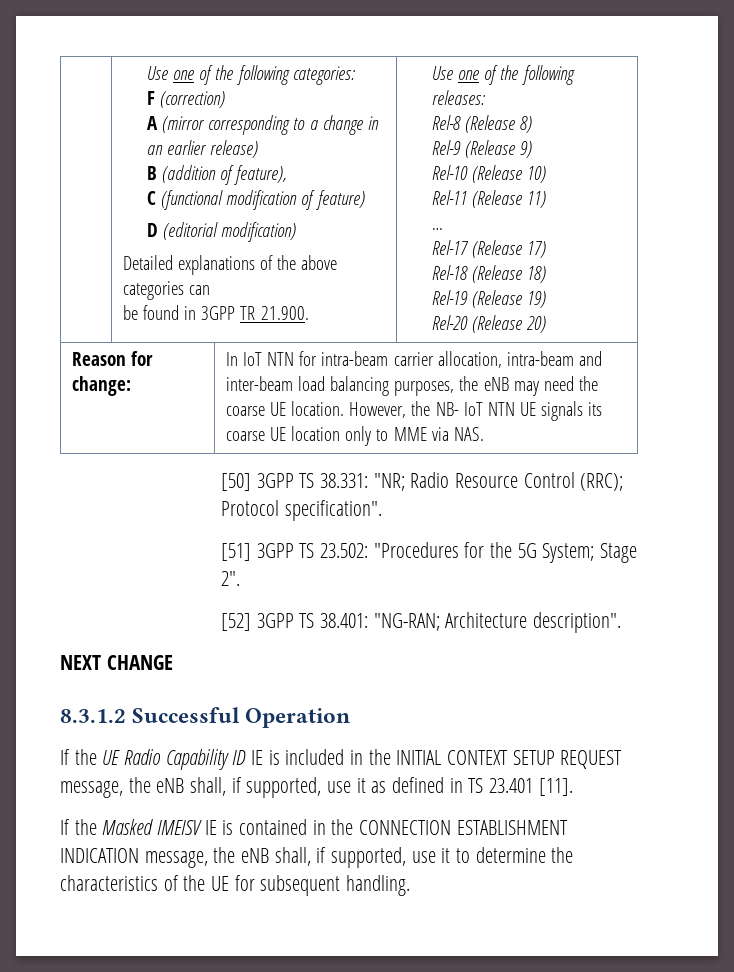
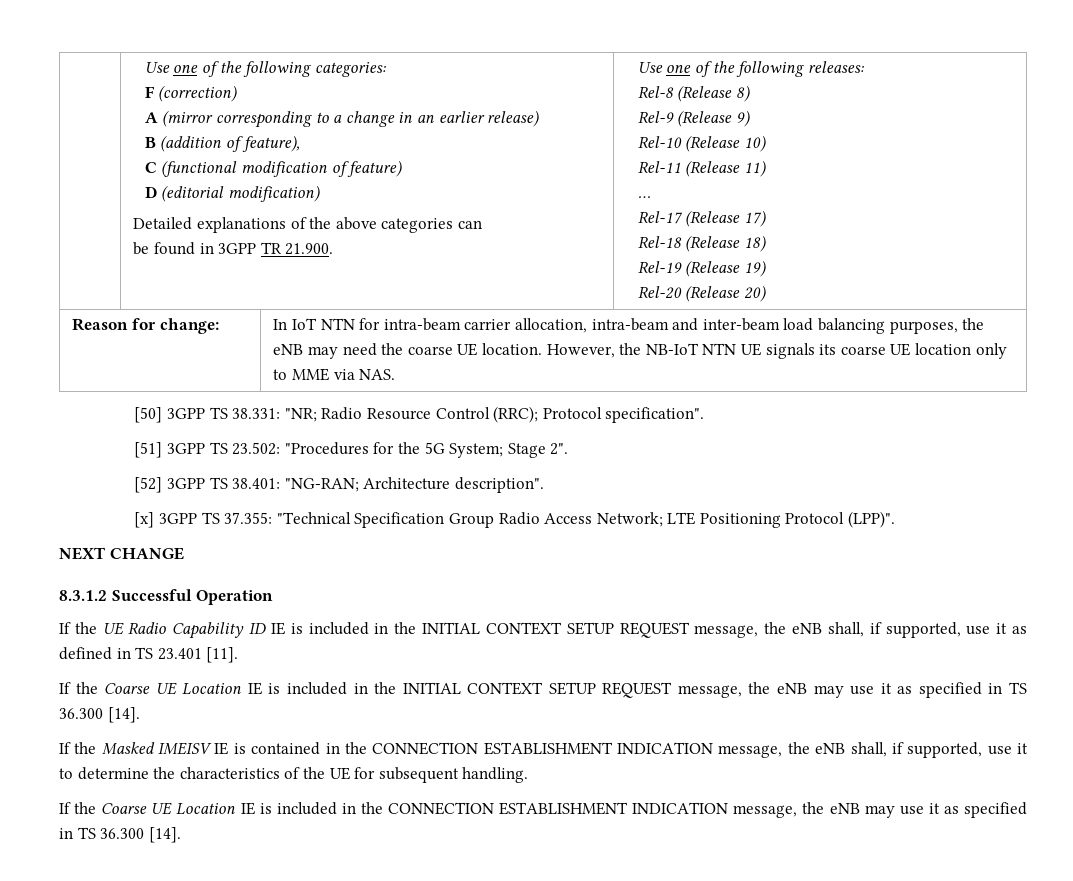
- Reason for change: | In IoT NTN for intra-beam carrier allocation, intra-beam and inter-beam load balancing purposes, the eNB may need the coarse UE location. However, the NB- IoT NTN UE signals its coarse UE location only to MME via NAS.
+ Reason for change: | In IoT NTN for intra-beam carrier allocation, intra-beam and inter-beam load balancing purposes, the eNB may need the coarse UE location. However, the NB-IoT NTN UE signals its coarse UE location only to MME via NAS.
+ [x] 3GPP TS 37.355: "Technical Specification Group Radio Access Network; LTE Positioning Protocol (LPP)".
+ If the Coarse UE Location IE is included in the INITIAL CONTEXT SETUP REQUEST message, the eNB may use it as specified in TS 36.300 [14].
+ If the Coarse UE Location IE is included in the CONNECTION ESTABLISHMENT INDICATION message, the eNB may use it as specified in TS 36.300 [14].

